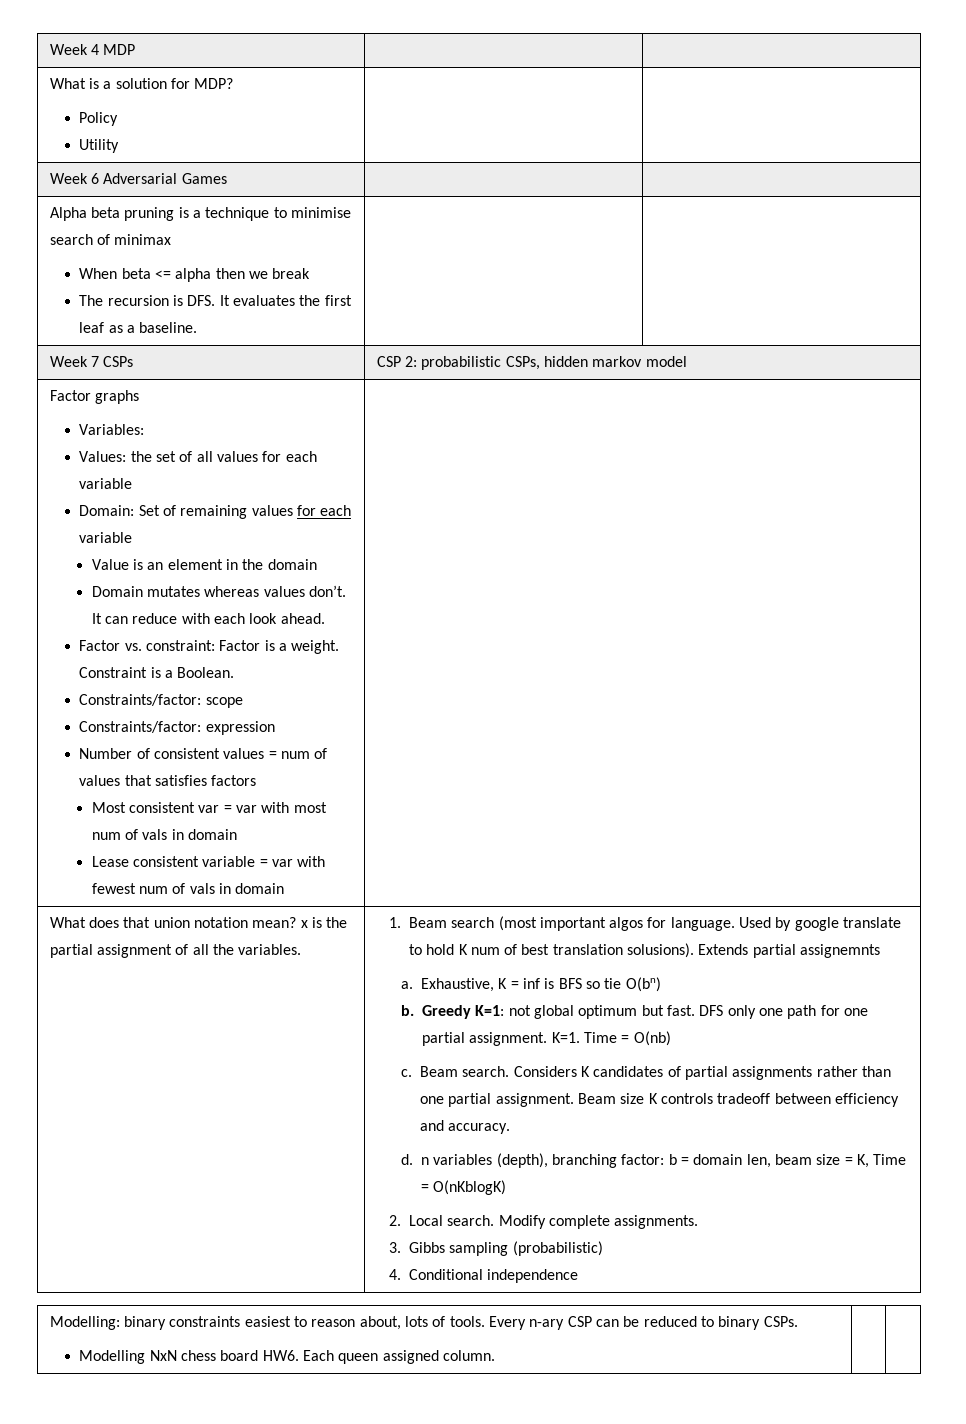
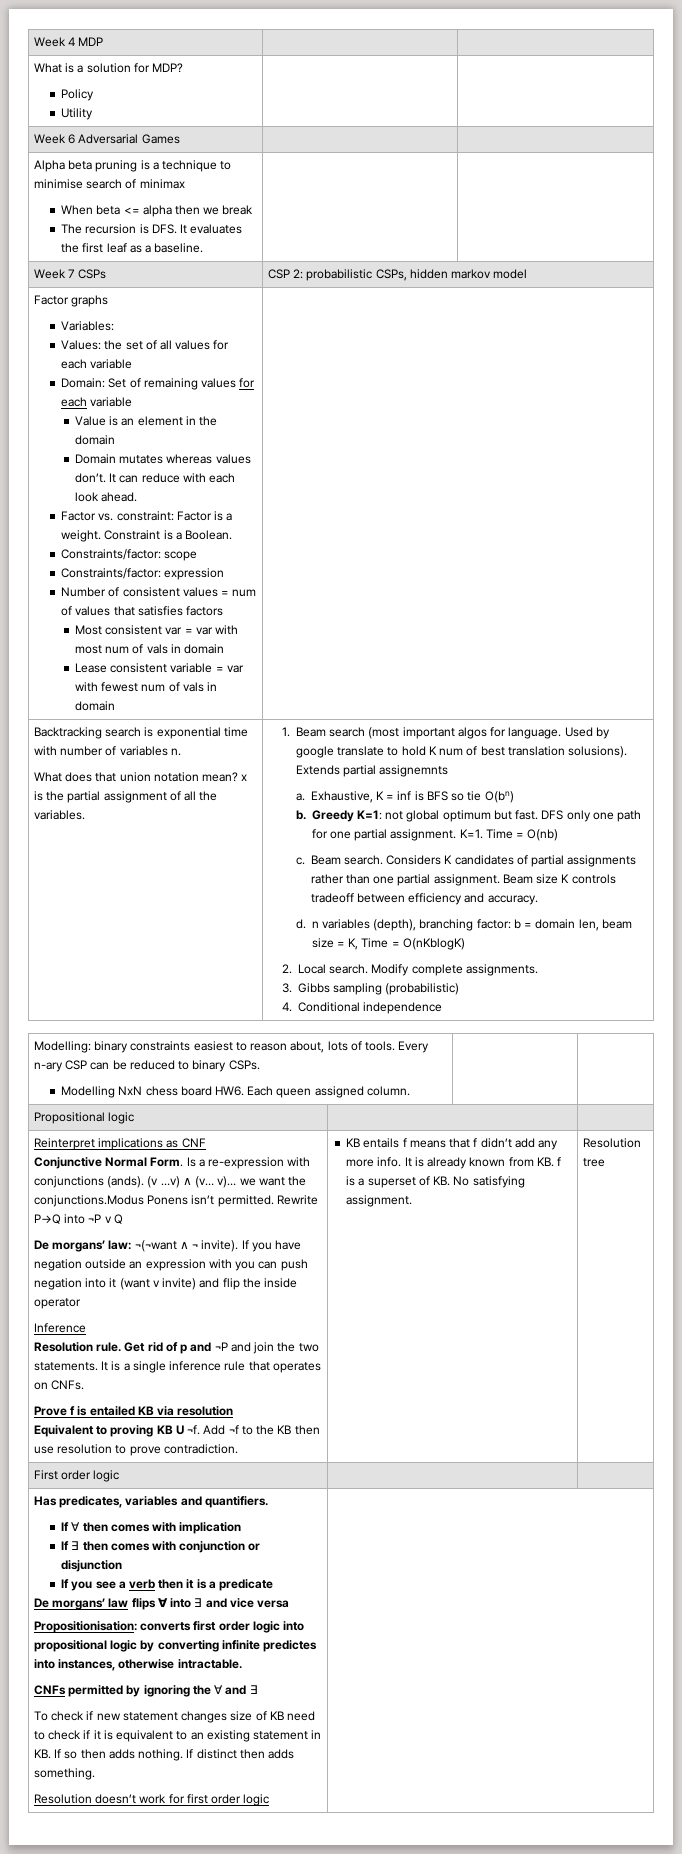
+ Backtracking search is exponential time with number of variables n.
+ Propositional logic | |
+ Reinterpret implications as CNF
+ Conjunctive Normal Form. Is a re-expression with conjunctions (ands). (v …v) ∧ (v… v)… we want the conjunctions.Modus Ponens isn’t permitted. Rewrite P→Q into ¬P v Q
+ De morgans’ law: ¬(¬want ∧ ¬ invite). If you have negation outside an expression with you can push negation into it (want v invite) and flip the inside operator
+ Inference
+ Resolution rule. Get rid of p and ¬P and join the two statements. It is a single inference rule that operates on CNFs.
+ Prove f is entailed KB via resolution
+ Equivalent to proving KB U ¬f. Add ¬f to the KB then use resolution to prove contradiction. | KB entails f means that f didn’t add any more info. It is already known from KB. f is a superset of KB. No satisfying assignment. | Resolution tree
+ First order logic | |
+ Has predicates, variables and quantifiers.
+ If ∀ then comes with implication
+ If ∃ then comes with conjunction or disjunction
+ If you see a verb then it is a predicate
+ De morgans’ law flips ∀ into ∃ and vice versa
+ Propositionisation: converts first order logic into propositional logic by converting infinite predictes into instances, otherwise intractable.
+ CNFs permitted by ignoring the ∀ and ∃
+ To check if new statement changes size of KB need to check if it is equivalent to an existing statement in KB. If so then adds nothing. If distinct then adds something.
+ Resolution doesn’t work for first order logic

